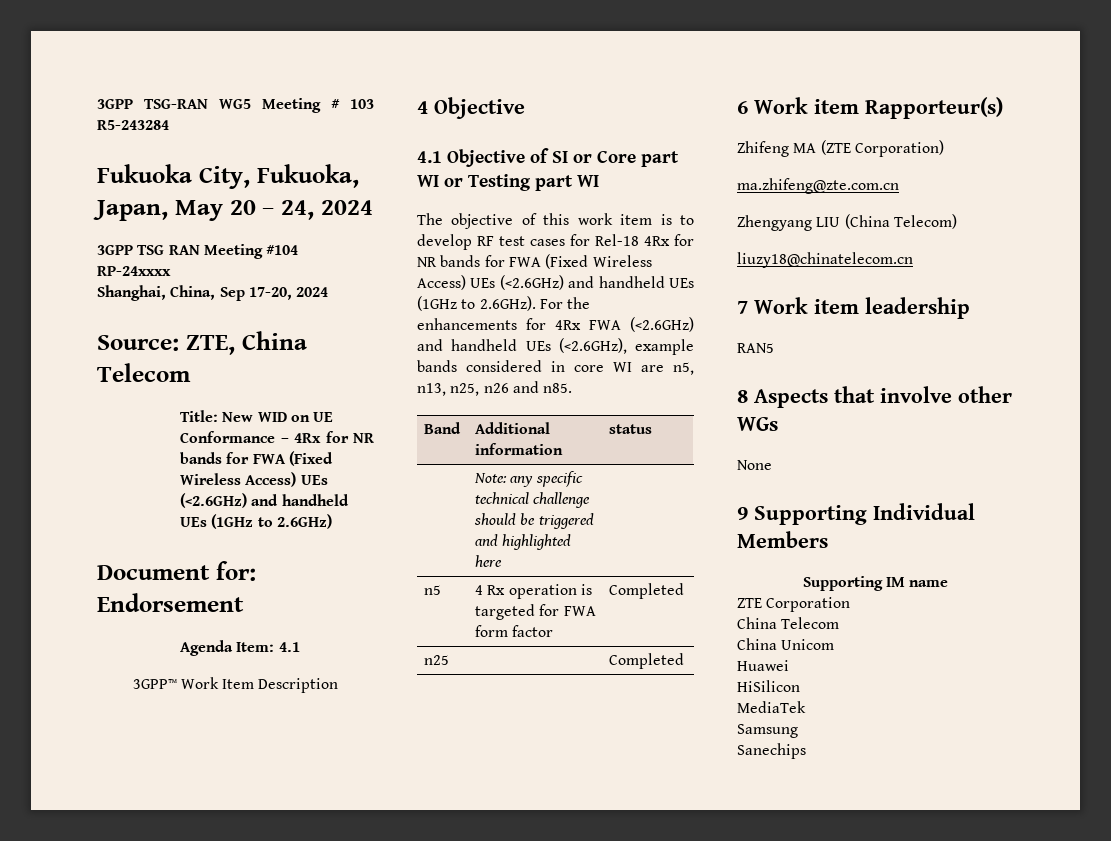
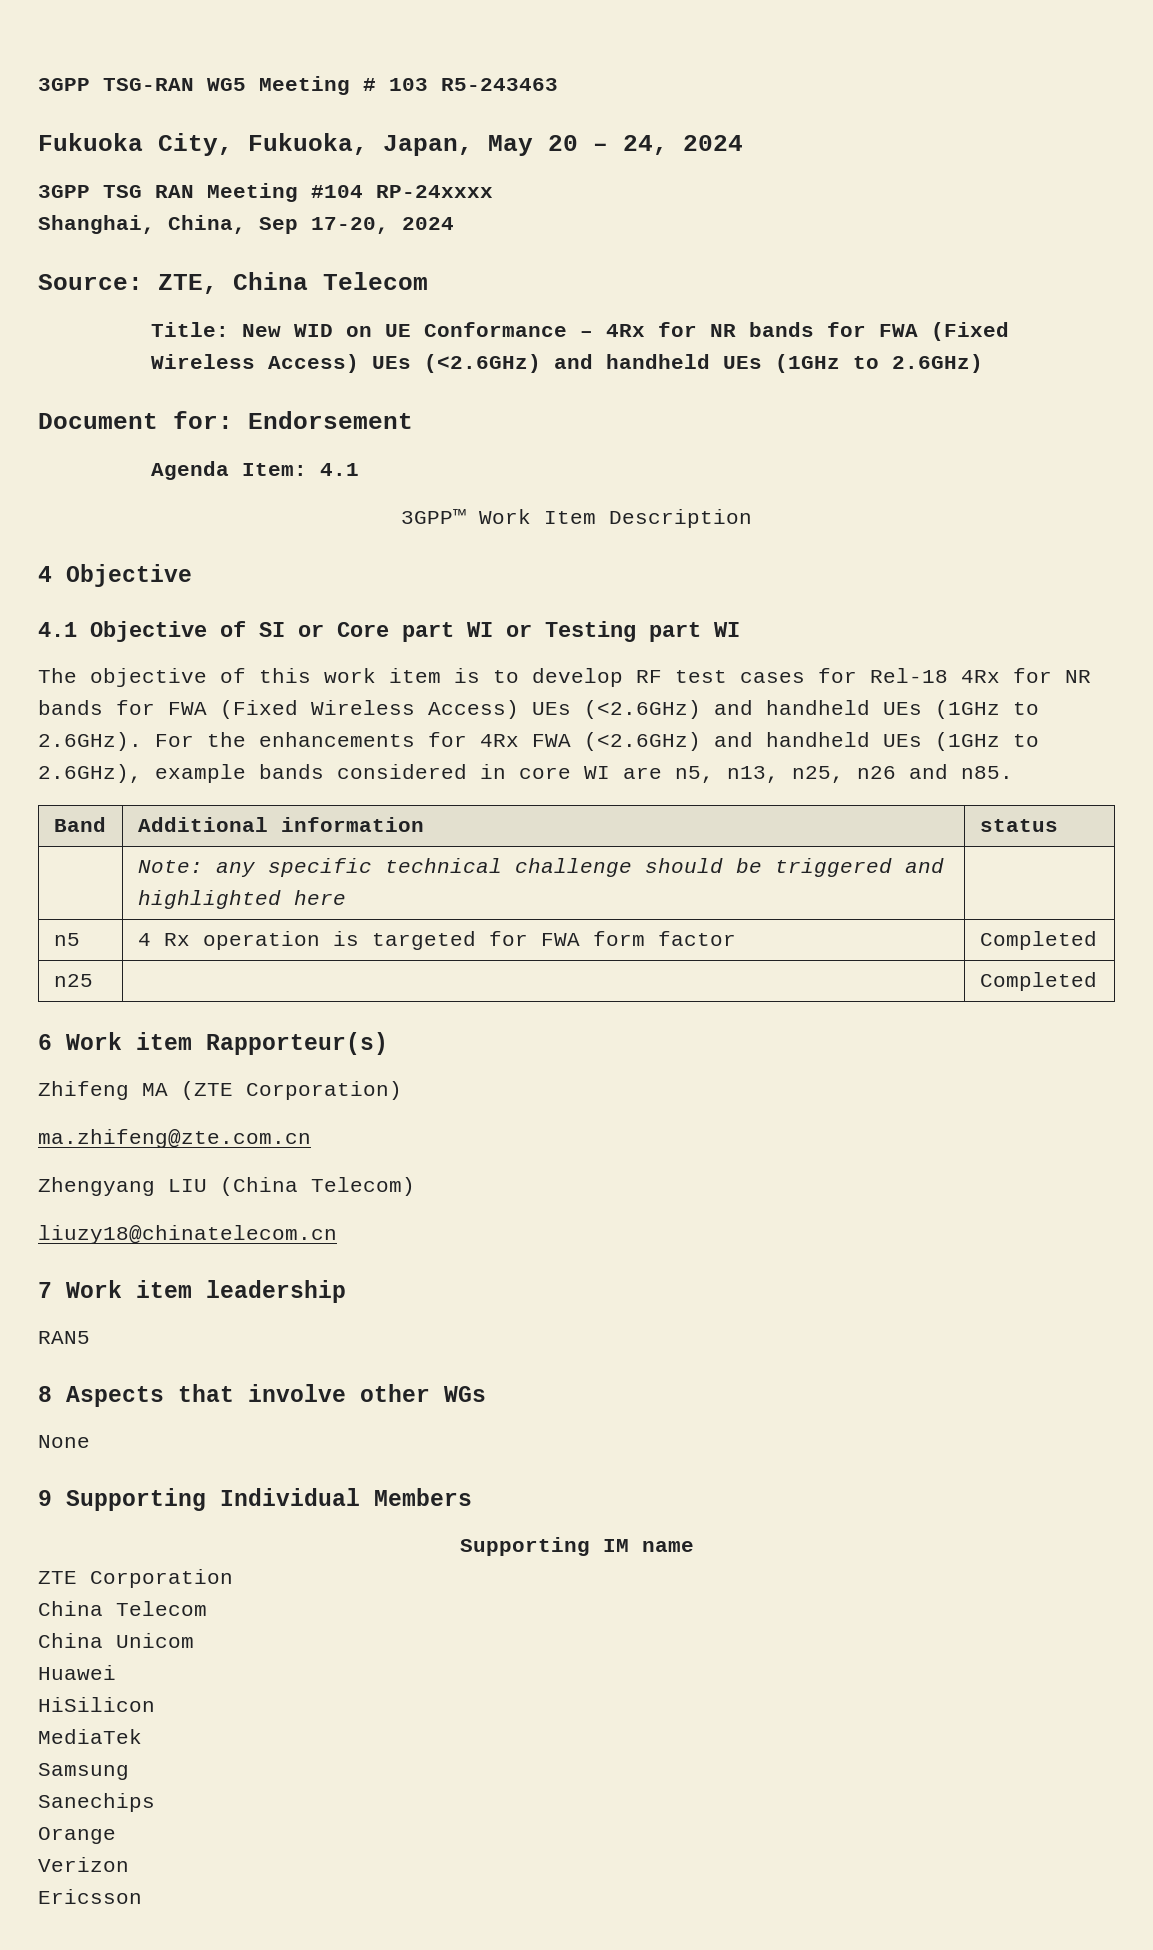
- 3GPP TSG-RAN WG5 Meeting # 103 R5-243284
+ 3GPP TSG-RAN WG5 Meeting # 103 R5-243463
- The objective of this work item is to develop RF test cases for Rel-18 4Rx for NR bands for FWA (Fixed Wireless Access) UEs (<2.6GHz) and handheld UEs (1GHz to 2.6GHz). For the enhancements for 4Rx FWA (<2.6GHz) and handheld UEs (<2.6GHz), example bands considered in core WI are n5, n13, n25, n26 and n85.
+ The objective of this work item is to develop RF test cases for Rel-18 4Rx for NR bands for FWA (Fixed Wireless Access) UEs (<2.6GHz) and handheld UEs (1GHz to 2.6GHz). For the enhancements for 4Rx FWA (<2.6GHz) and handheld UEs (1GHz to 2.6GHz), example bands considered in core WI are n5, n13, n25, n26 and n85.
+ Orange
+ Verizon
+ Ericsson

